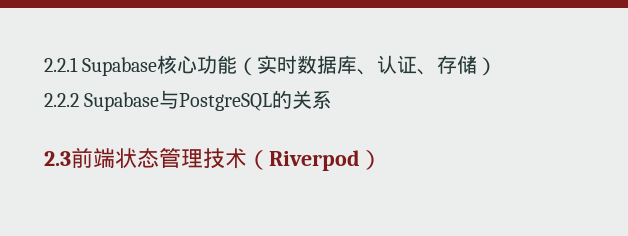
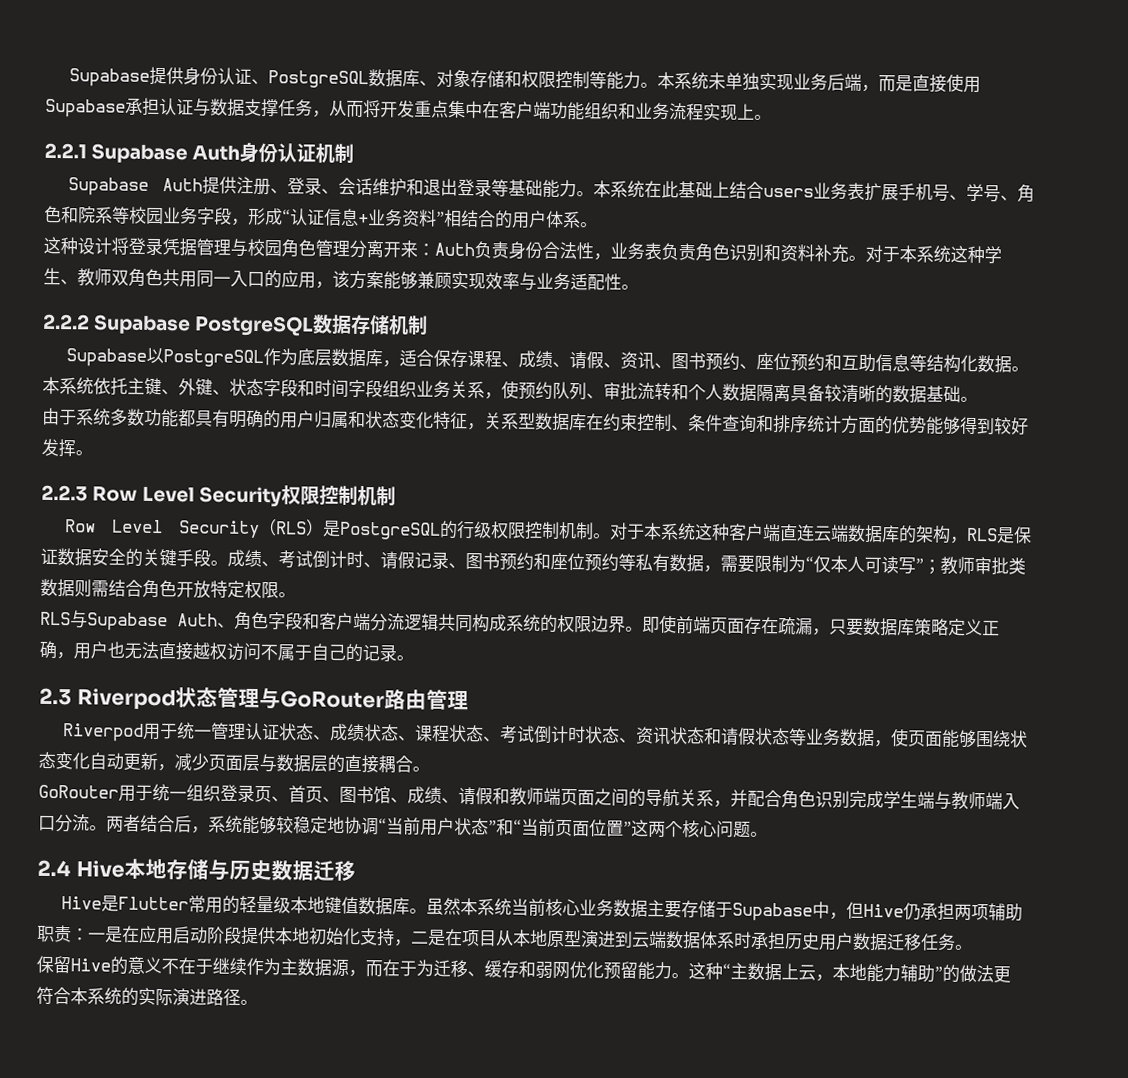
- 2.2.1 Supabase核心功能（实时数据库、认证、存储）
- 2.2.2 Supabase与PostgreSQL的关系
+ Supabase提供身份认证、PostgreSQL数据库、对象存储和权限控制等能力。本系统未单独实现业务后端，而是直接使用Supabase承担认证与数据支撑任务，从而将开发重点集中在客户端功能组织和业务流程实现上。
+ 2.2.1 Supabase Auth身份认证机制
+ Supabase Auth提供注册、登录、会话维护和退出登录等基础能力。本系统在此基础上结合users业务表扩展手机号、学号、角色和院系等校园业务字段，形成“认证信息+业务资料”相结合的用户体系。
+ 这种设计将登录凭据管理与校园角色管理分离开来：Auth负责身份合法性，业务表负责角色识别和资料补充。对于本系统这种学生、教师双角色共用同一入口的应用，该方案能够兼顾实现效率与业务适配性。
+ 2.2.2 Supabase PostgreSQL数据存储机制
+ Supabase以PostgreSQL作为底层数据库，适合保存课程、成绩、请假、资讯、图书预约、座位预约和互助信息等结构化数据。本系统依托主键、外键、状态字段和时间字段组织业务关系，使预约队列、审批流转和个人数据隔离具备较清晰的数据基础。
+ 由于系统多数功能都具有明确的用户归属和状态变化特征，关系型数据库在约束控制、条件查询和排序统计方面的优势能够得到较好发挥。
+ 2.2.3 Row Level Security权限控制机制
+ Row Level Security（RLS）是PostgreSQL的行级权限控制机制。对于本系统这种客户端直连云端数据库的架构，RLS是保证数据安全的关键手段。成绩、考试倒计时、请假记录、图书预约和座位预约等私有数据，需要限制为“仅本人可读写”；教师审批类数据则需结合角色开放特定权限。
+ RLS与Supabase Auth、角色字段和客户端分流逻辑共同构成系统的权限边界。即使前端页面存在疏漏，只要数据库策略定义正确，用户也无法直接越权访问不属于自己的记录。
- 2.3前端状态管理技术（Riverpod）
+ 2.3 Riverpod状态管理与GoRouter路由管理
+ Riverpod用于统一管理认证状态、成绩状态、课程状态、考试倒计时状态、资讯状态和请假状态等业务数据，使页面能够围绕状态变化自动更新，减少页面层与数据层的直接耦合。
+ GoRouter用于统一组织登录页、首页、图书馆、成绩、请假和教师端页面之间的导航关系，并配合角色识别完成学生端与教师端入口分流。两者结合后，系统能够较稳定地协调“当前用户状态”和“当前页面位置”这两个核心问题。
+ 2.4 Hive本地存储与历史数据迁移
+ Hive是Flutter常用的轻量级本地键值数据库。虽然本系统当前核心业务数据主要存储于Supabase中，但Hive仍承担两项辅助职责：一是在应用启动阶段提供本地初始化支持，二是在项目从本地原型演进到云端数据体系时承担历史用户数据迁移任务。
+ 保留Hive的意义不在于继续作为主数据源，而在于为迁移、缓存和弱网优化预留能力。这种“主数据上云，本地能力辅助”的做法更符合本系统的实际演进路径。

